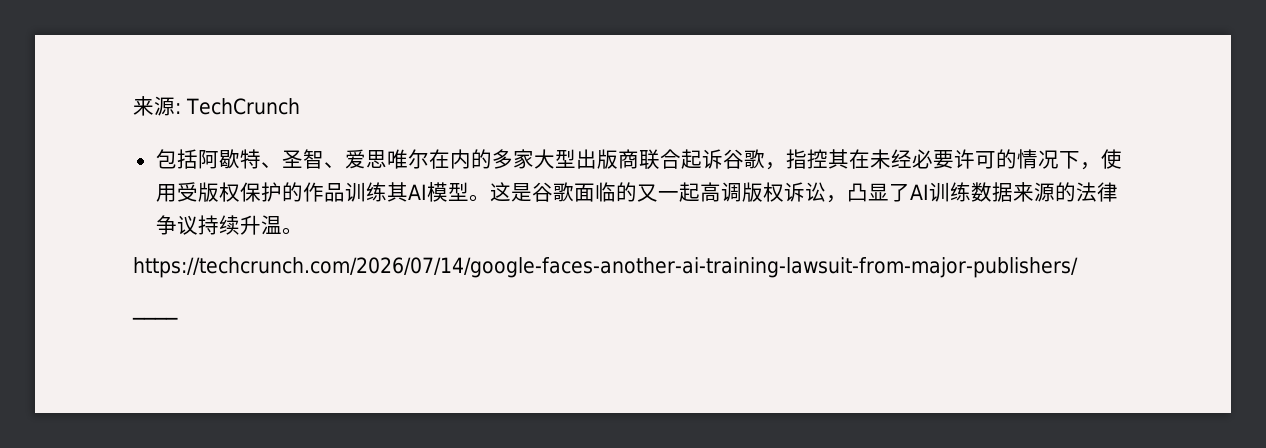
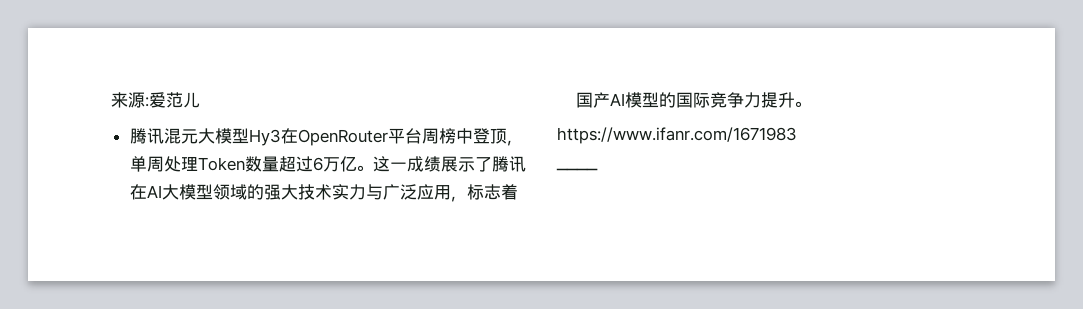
- 来源: TechCrunch
- 包括阿歇特、圣智、爱思唯尔在内的多家大型出版商联合起诉谷歌，指控其在未经必要许可的情况下，使用受版权保护的作品训练其AI模型。这是谷歌面临的又一起高调版权诉讼，凸显了AI训练数据来源的法律争议持续升温。
+ 来源:爱范儿
+ 腾讯混元大模型Hy3在OpenRouter平台周榜中登顶，单周处理Token数量超过6万亿。这一成绩展示了腾讯在AI大模型领域的强大技术实力与广泛应用，标志着国产AI模型的国际竞争力提升。
- https://techcrunch.com/2026/07/14/google-faces-another-ai-training-lawsuit-from-major-publishers/
+ https://www.ifanr.com/1671983

